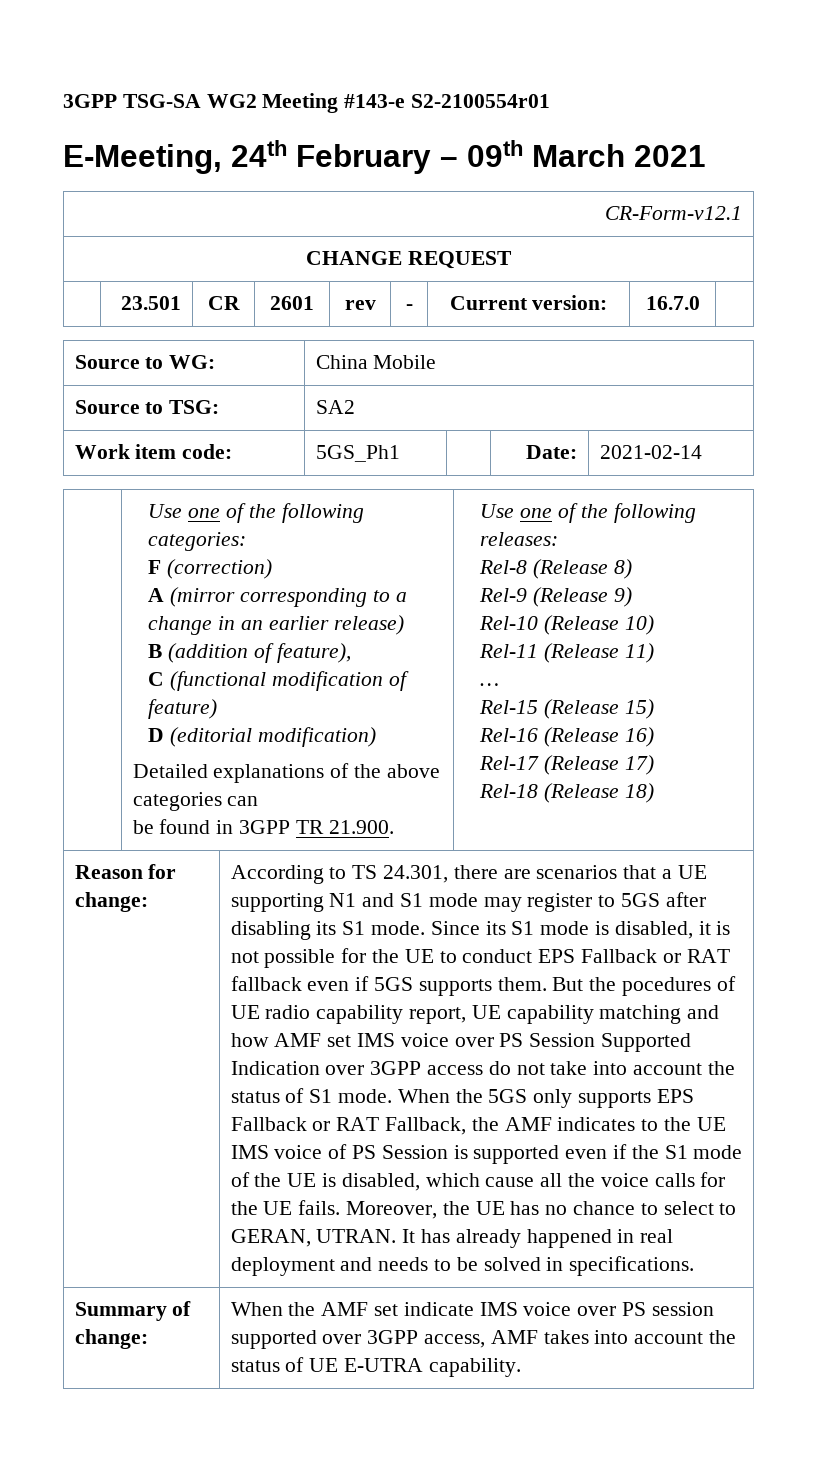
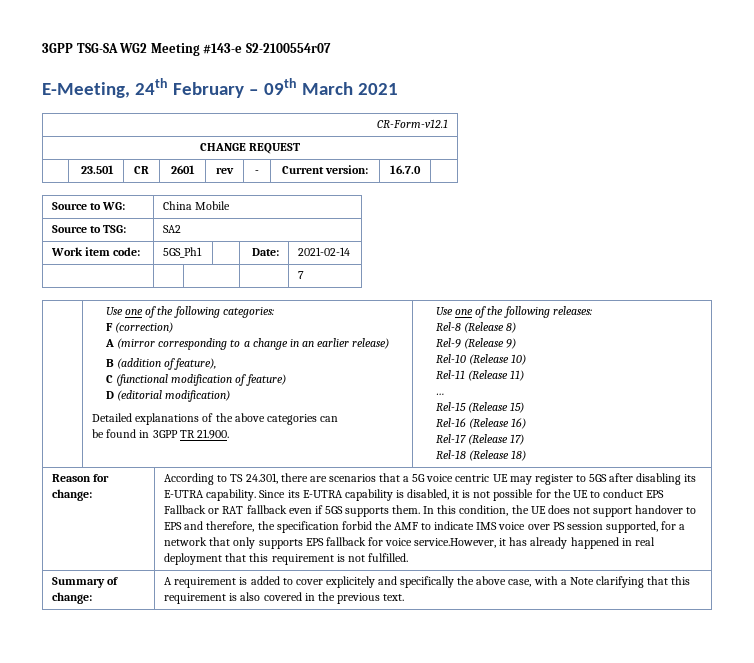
- 3GPP TSG-SA WG2 Meeting #143-e S2-2100554r01
+ 3GPP TSG-SA WG2 Meeting #143-e S2-2100554r07
+ | | | | 7
- According to TS 24.301, there are scenarios that a UE supporting N1 and S1 mode may register to 5GS after disabling its S1 mode. Since its S1 mode is disabled, it is not possible for the UE to conduct EPS Fallback or RAT fallback even if 5GS supports them.
+ According to TS 24.301, there are scenarios that a 5G voice centric UE may register to 5GS after disabling its E-UTRA capability. Since its E-UTRA capability is disabled, it is not possible for the UE to conduct EPS Fallback or RAT fallback even if 5GS supports them.
- But the pocedures of UE radio capability report, UE capability matching and how AMF set IMS voice over PS Session Supported Indication over 3GPP access do not take into account the status of S1 mode. When the 5GS only supports EPS Fallback or RAT Fallback, the AMF indicates to the UE IMS voice of PS Session is supported even if the S1 mode of the UE is disabled, which cause all the voice calls for the UE fails. Moreover, the UE has no chance to select to GERAN, UTRAN. It has already happened in real deployment and needs to be solved in specifications.
- Summary of change: | When the AMF set indicate IMS voice over PS session supported over 3GPP access, AMF takes into account the status of UE E-UTRA capability.
+ In this condition, the UE does not support handover to EPS and therefore, the specification forbid the AMF to indicate IMS voice over PS session supported, for a network that only supports EPS fallback for voice service.However, it has already happened in real deployment that this requirement is not fulfilled.
+ Summary of change: | A requirement is added to cover explicitely and specifically the above case, with a Note clarifying that this requirement is also covered in the previous text.

